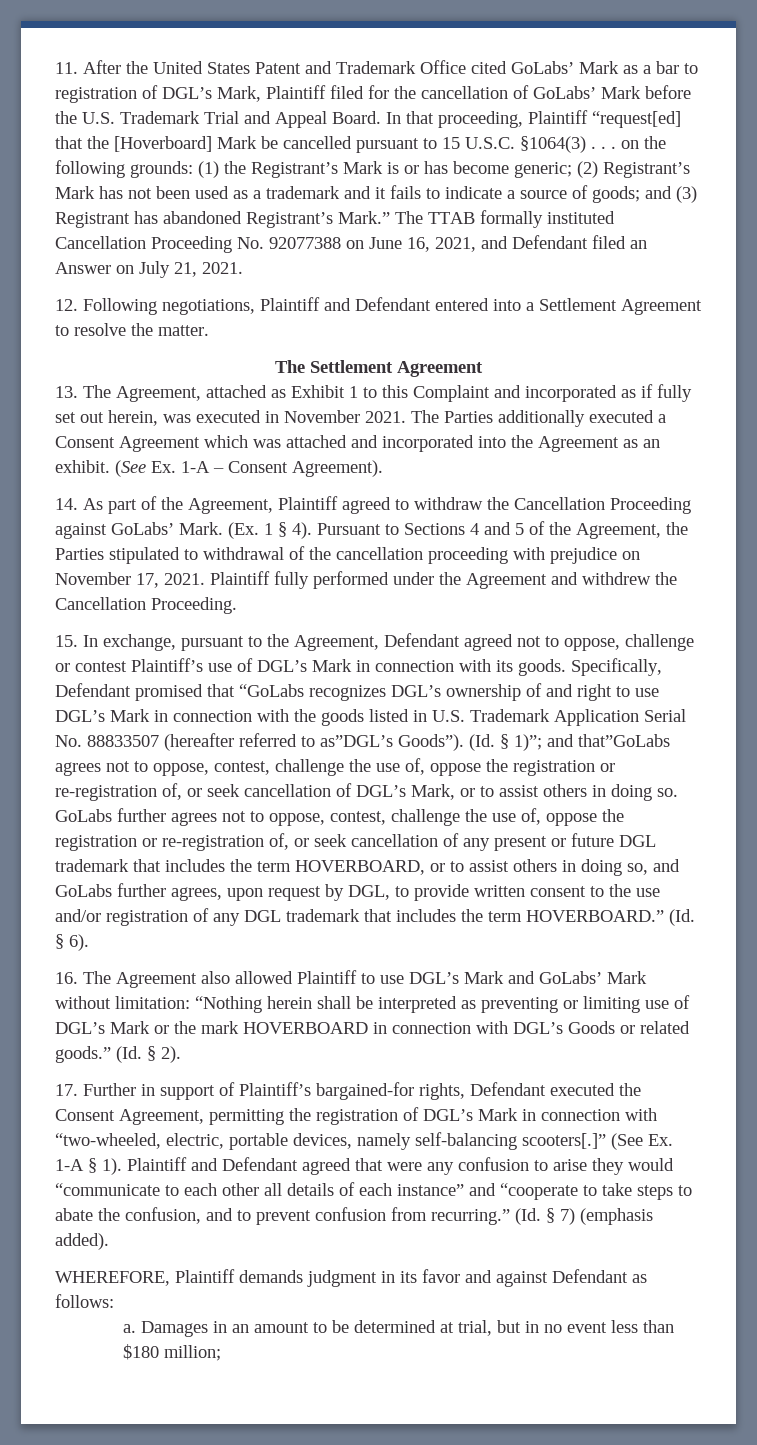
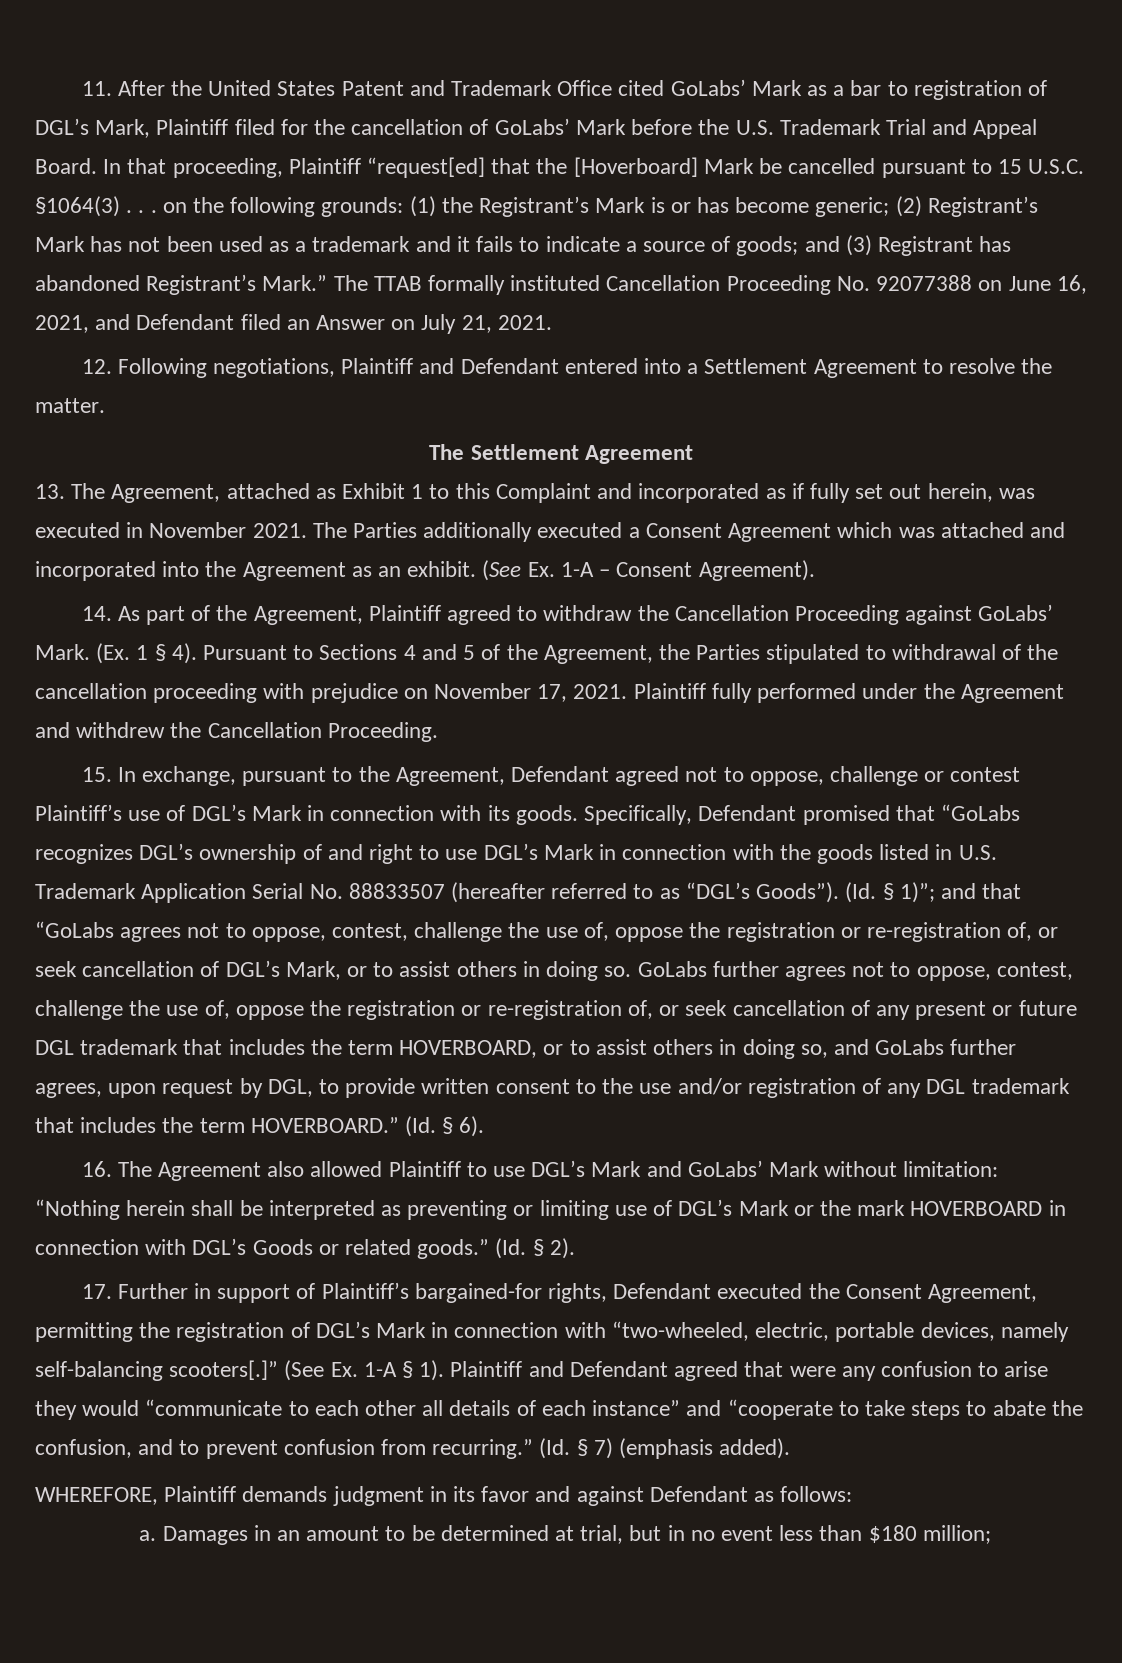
- Specifically, Defendant promised that “GoLabs recognizes DGL’s ownership of and right to use DGL’s Mark in connection with the goods listed in U.S. Trademark Application Serial No. 88833507 (hereafter referred to as”DGL’s Goods”).
+ Specifically, Defendant promised that “GoLabs recognizes DGL’s ownership of and right to use DGL’s Mark in connection with the goods listed in U.S. Trademark Application Serial No. 88833507 (hereafter referred to as “DGL’s Goods”).
- (Id. § 1)”; and that”GoLabs agrees not to oppose, contest, challenge the use of, oppose the registration or re-registration of, or seek cancellation of DGL’s Mark, or to assist others in doing so.
+ (Id. § 1)”; and that “GoLabs agrees not to oppose, contest, challenge the use of, oppose the registration or re-registration of, or seek cancellation of DGL’s Mark, or to assist others in doing so.

